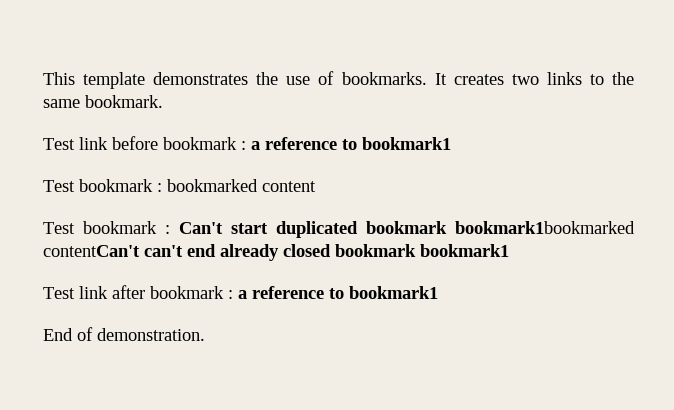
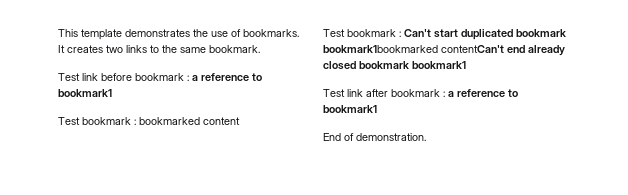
- Test bookmark : Can't start duplicated bookmark bookmark1bookmarked contentCan't can't end already closed bookmark bookmark1
+ Test bookmark : Can't start duplicated bookmark bookmark1bookmarked contentCan't end already closed bookmark bookmark1

